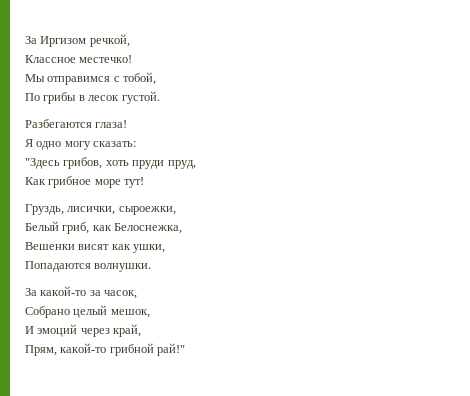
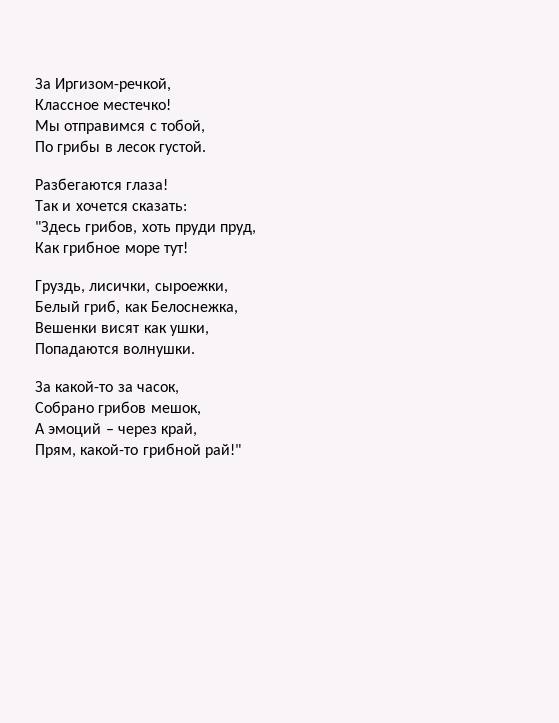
- За Иргизом речкой,
+ За Иргизом-речкой,
- Я одно могу сказать:
+ Так и хочется сказать:
- Собрано целый мешок,
+ Собрано грибов мешок,
- И эмоций через край,
+ А эмоций – через край,

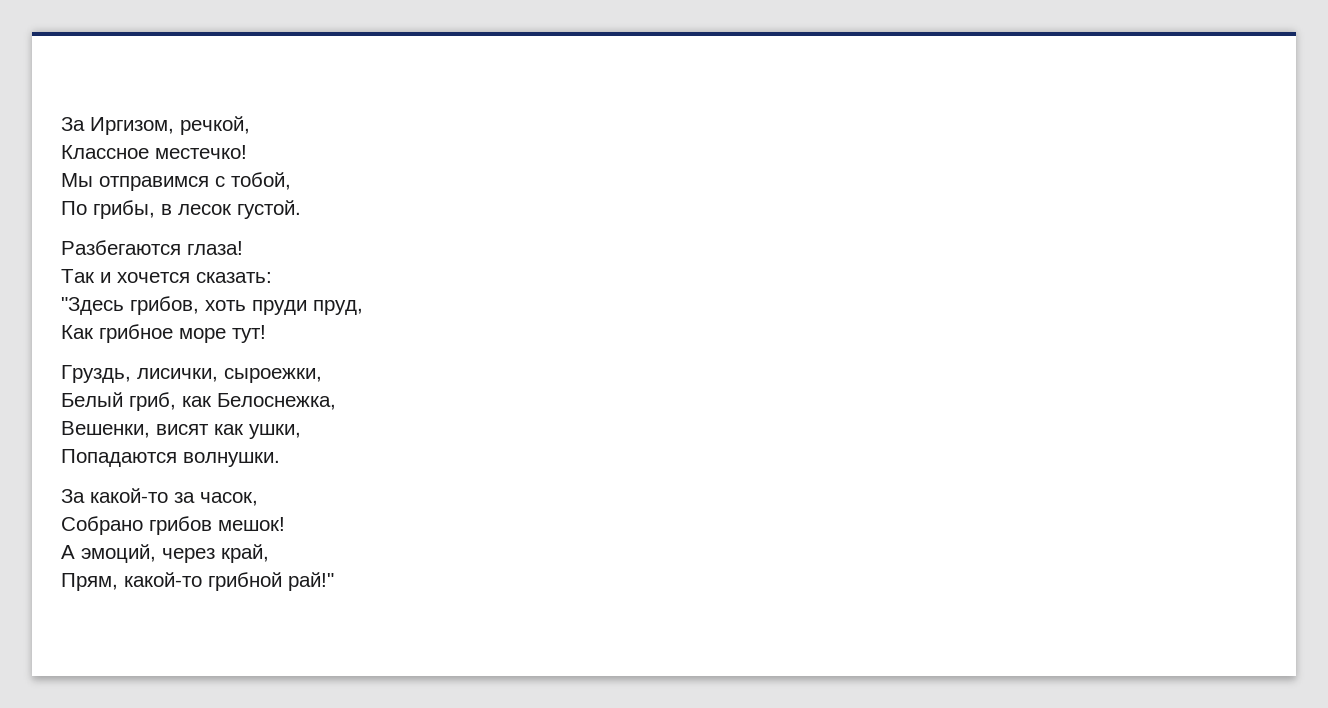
- За Иргизом-речкой,
+ За Иргизом, речкой,
- По грибы в лесок густой.
+ По грибы, в лесок густой.
- Вешенки висят как ушки,
+ Вешенки, висят как ушки,
- Собрано грибов мешок,
+ Собрано грибов мешок!
- А эмоций – через край,
+ А эмоций, через край,

